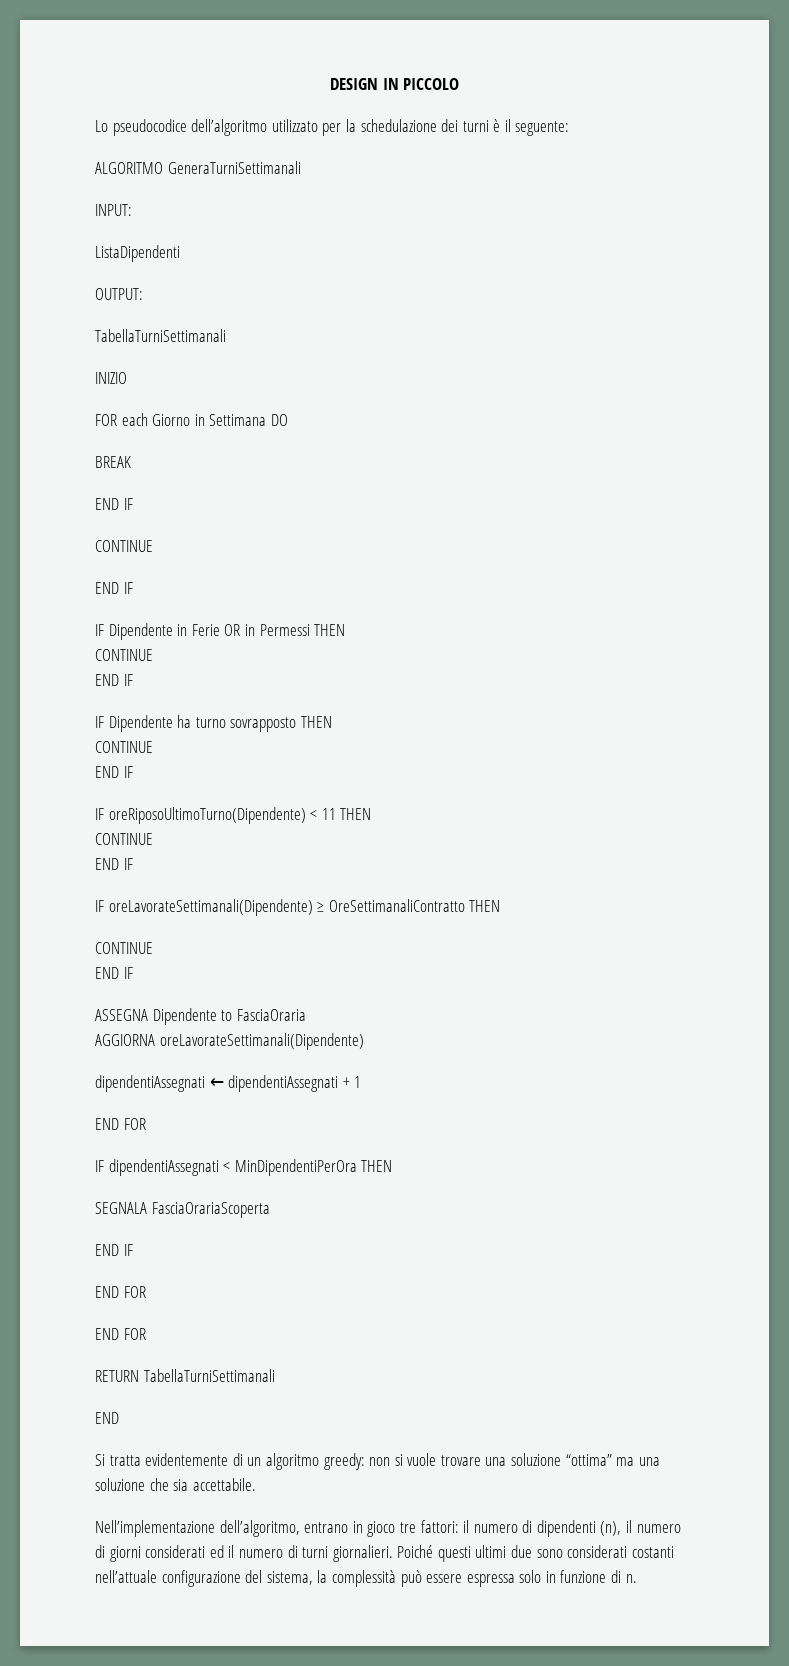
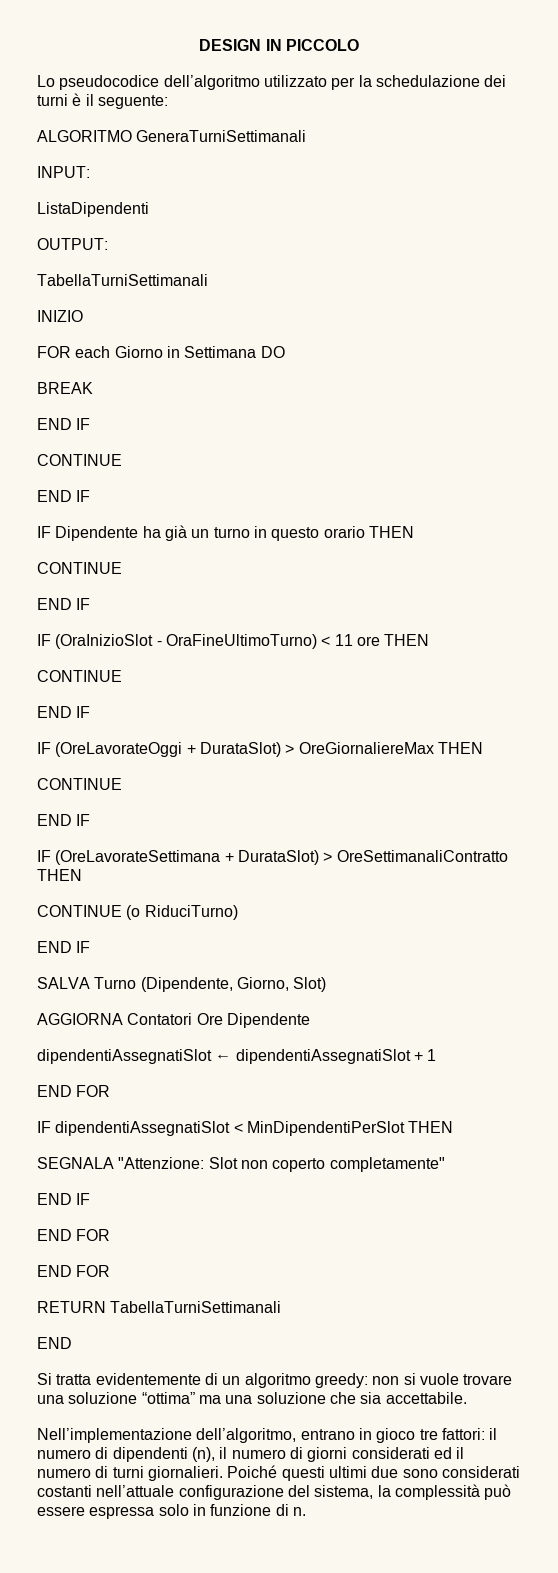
- IF Dipendente in Ferie OR in Permessi THEN
+ IF Dipendente ha già un turno in questo orario THEN
  CONTINUE
  END IF
- IF Dipendente ha turno sovrapposto THEN
+ IF (OraInizioSlot - OraFineUltimoTurno) < 11 ore THEN
  CONTINUE
  END IF
- IF oreRiposoUltimoTurno(Dipendente) < 11 THEN
+ IF (OreLavorateOggi + DurataSlot) > OreGiornaliereMax THEN
  CONTINUE
  END IF
- IF oreLavorateSettimanali(Dipendente) ≥ OreSettimanaliContratto THEN
- CONTINUE
+ IF (OreLavorateSettimana + DurataSlot) > OreSettimanaliContratto THEN
+ CONTINUE (o RiduciTurno)
  END IF
- ASSEGNA Dipendente to FasciaOraria
- AGGIORNA oreLavorateSettimanali(Dipendente)
- dipendentiAssegnati ← dipendentiAssegnati + 1
+ SALVA Turno (Dipendente, Giorno, Slot)
+ AGGIORNA Contatori Ore Dipendente
+ dipendentiAssegnatiSlot ← dipendentiAssegnatiSlot + 1
- IF dipendentiAssegnati < MinDipendentiPerOra THEN
+ IF dipendentiAssegnatiSlot < MinDipendentiPerSlot THEN
- SEGNALA FasciaOrariaScoperta
+ SEGNALA "Attenzione: Slot non coperto completamente"

